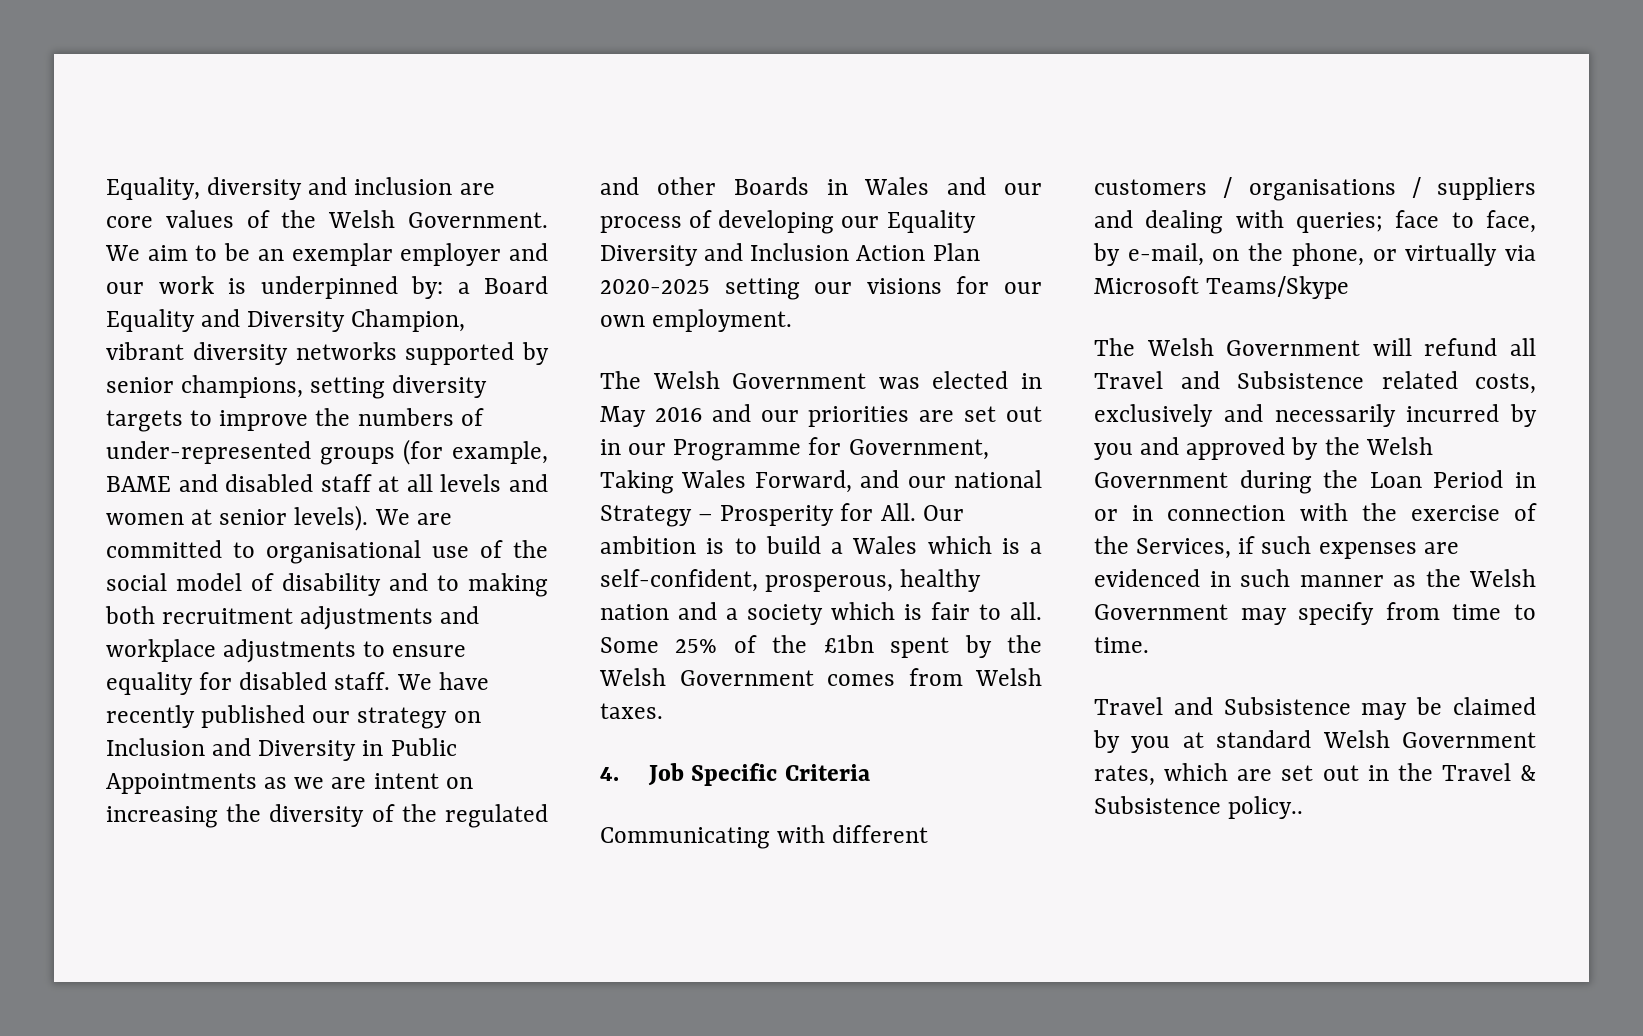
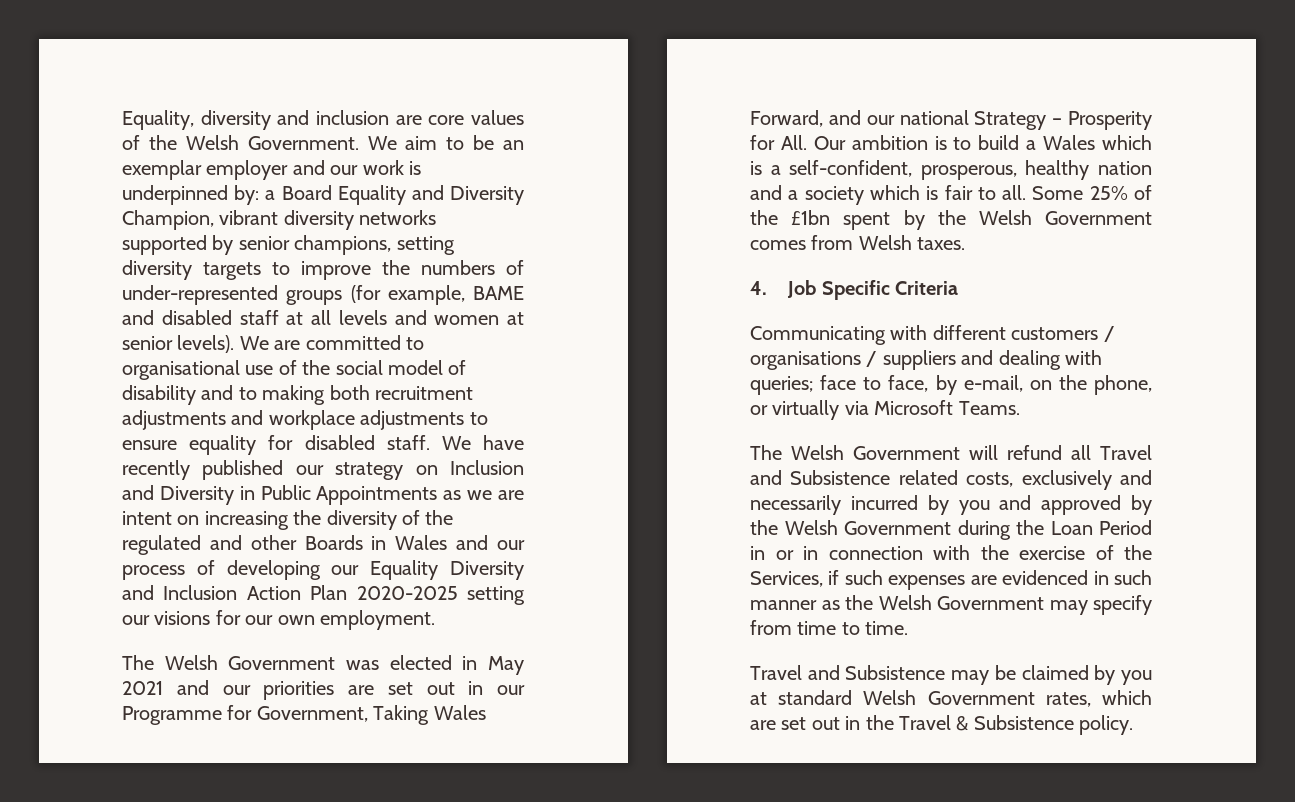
- The Welsh Government was elected in May 2016 and our priorities are set out in our Programme for Government, Taking Wales Forward, and our national Strategy – Prosperity for All. Our ambition is to build a Wales which is a self-confident, prosperous, healthy nation and a society which is fair to all.
+ The Welsh Government was elected in May 2021 and our priorities are set out in our Programme for Government, Taking Wales Forward, and our national Strategy – Prosperity for All. Our ambition is to build a Wales which is a self-confident, prosperous, healthy nation and a society which is fair to all.
- Communicating with different customers / organisations / suppliers and dealing with queries; face to face, by e-mail, on the phone, or virtually via Microsoft Teams/Skype
+ Communicating with different customers / organisations / suppliers and dealing with queries; face to face, by e-mail, on the phone, or virtually via Microsoft Teams.
- Travel and Subsistence may be claimed by you at standard Welsh Government rates, which are set out in the Travel & Subsistence policy..
+ Travel and Subsistence may be claimed by you at standard Welsh Government rates, which are set out in the Travel & Subsistence policy.

